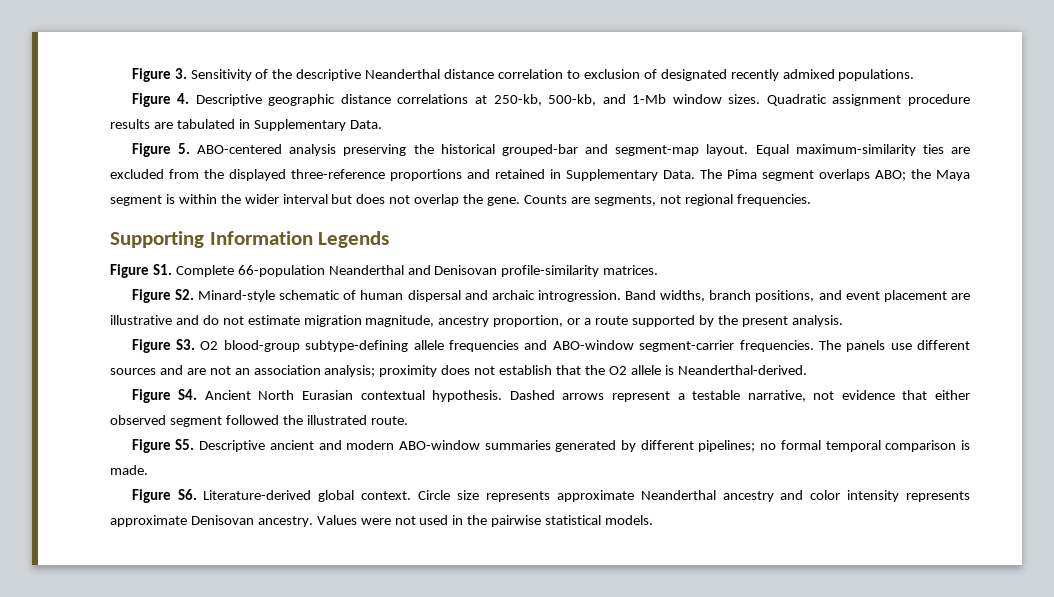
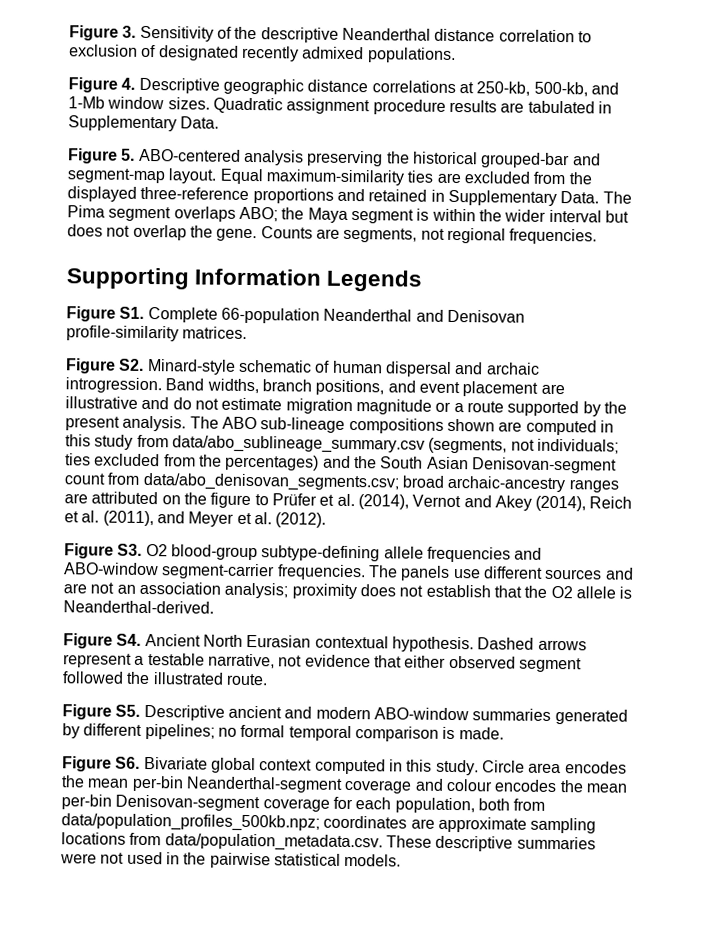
- Band widths, branch positions, and event placement are illustrative and do not estimate migration magnitude, ancestry proportion, or a route supported by the present analysis.
+ Band widths, branch positions, and event placement are illustrative and do not estimate migration magnitude or a route supported by the present analysis. The ABO sub-lineage compositions shown are computed in this study from data/abo_sublineage_summary.csv (segments, not individuals; ties excluded from the percentages) and the South Asian Denisovan-segment count from data/abo_denisovan_segments.csv; broad archaic-ancestry ranges are attributed on the figure to Prüfer et al. (2014), Vernot and Akey (2014), Reich et al. (2011), and Meyer et al. (2012).
- Figure S6. Literature-derived global context. Circle size represents approximate Neanderthal ancestry and color intensity represents approximate Denisovan ancestry. Values were not used in the pairwise statistical models.
+ Figure S6. Bivariate global context computed in this study. Circle area encodes the mean per-bin Neanderthal-segment coverage and colour encodes the mean per-bin Denisovan-segment coverage for each population, both from data/population_profiles_500kb.npz; coordinates are approximate sampling locations from data/population_metadata.csv. These descriptive summaries were not used in the pairwise statistical models.

